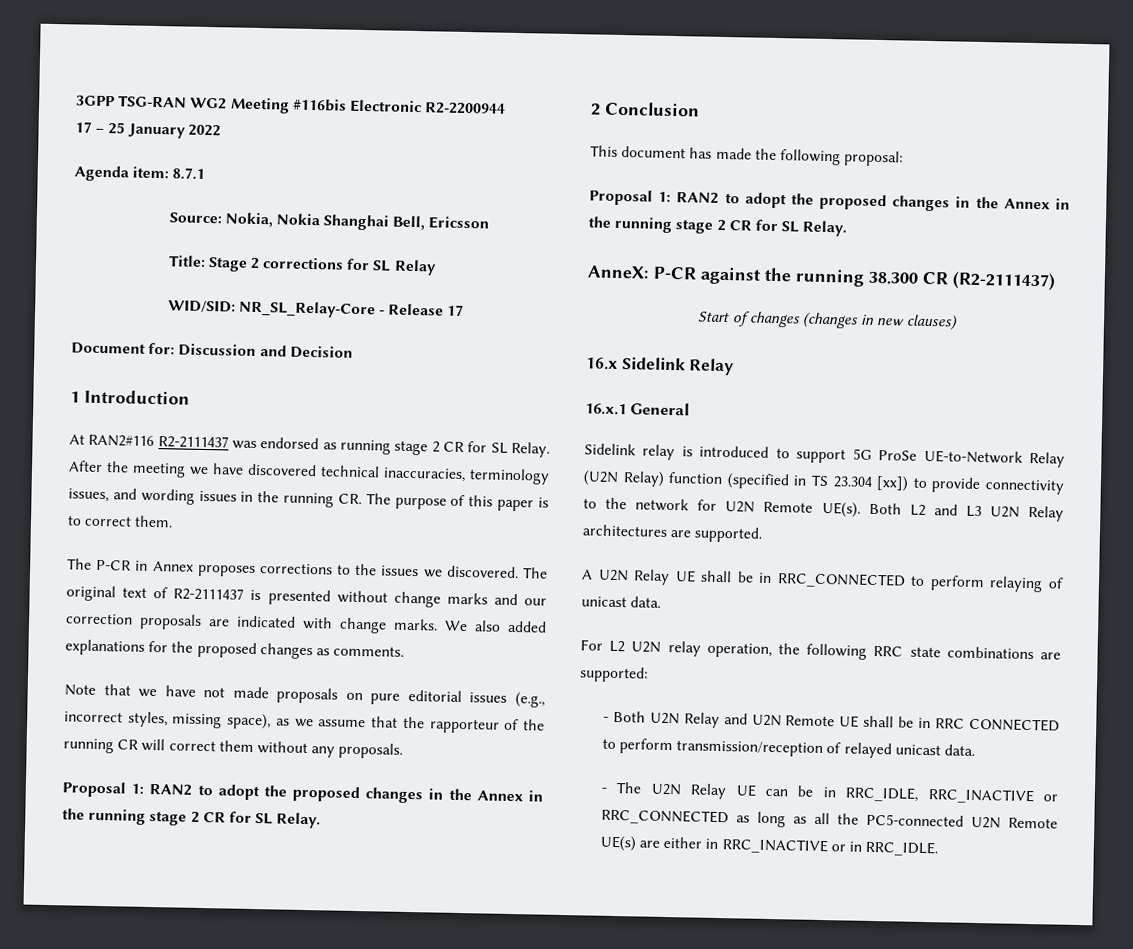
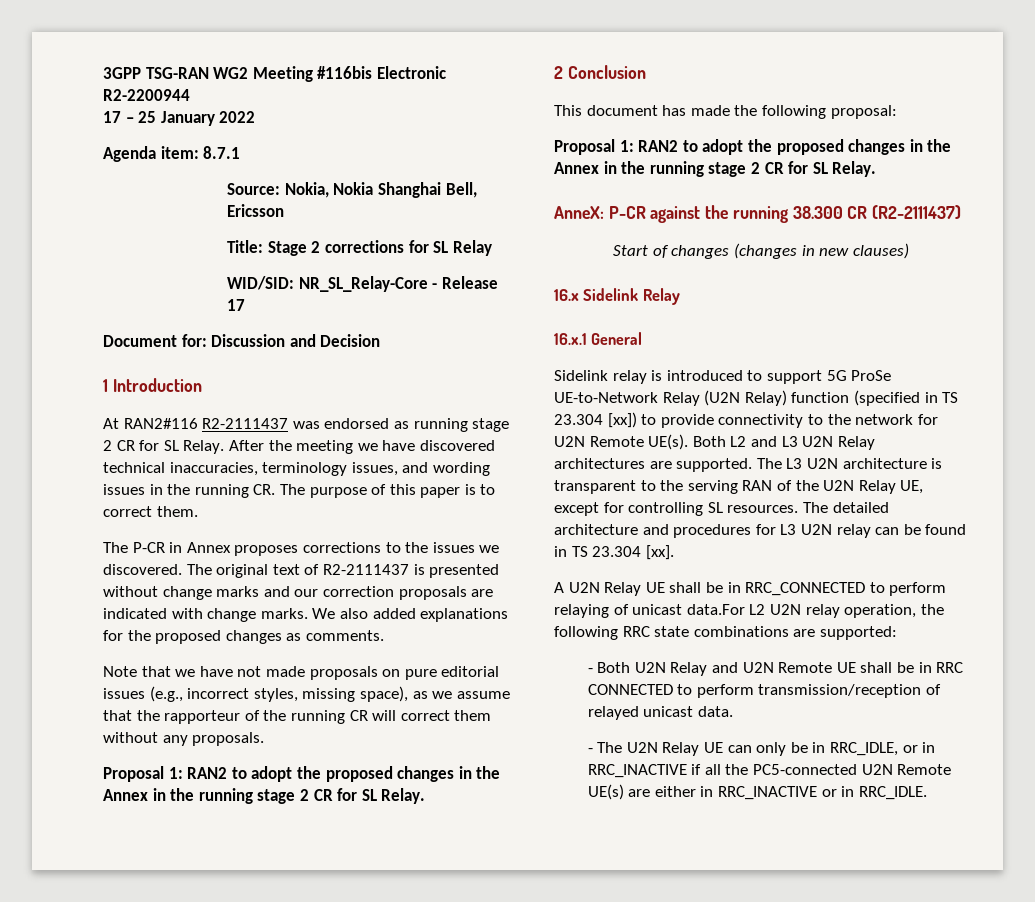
+ The L3 U2N architecture is transparent to the serving RAN of the U2N Relay UE, except for controlling SL resources. The detailed architecture and procedures for L3 U2N relay can be found in TS 23.304 [xx].
- A U2N Relay UE shall be in RRC_CONNECTED to perform relaying of unicast data.
- For L2 U2N relay operation, the following RRC state combinations are supported:
+ A U2N Relay UE shall be in RRC_CONNECTED to perform relaying of unicast data.For L2 U2N relay operation, the following RRC state combinations are supported:
- - The U2N Relay UE can be in RRC_IDLE, RRC_INACTIVE or RRC_CONNECTED as long as all the PC5-connected U2N Remote UE(s) are either in RRC_INACTIVE or in RRC_IDLE.
+ - The U2N Relay UE can only be in RRC_IDLE, or in RRC_INACTIVE if all the PC5-connected U2N Remote UE(s) are either in RRC_INACTIVE or in RRC_IDLE.

